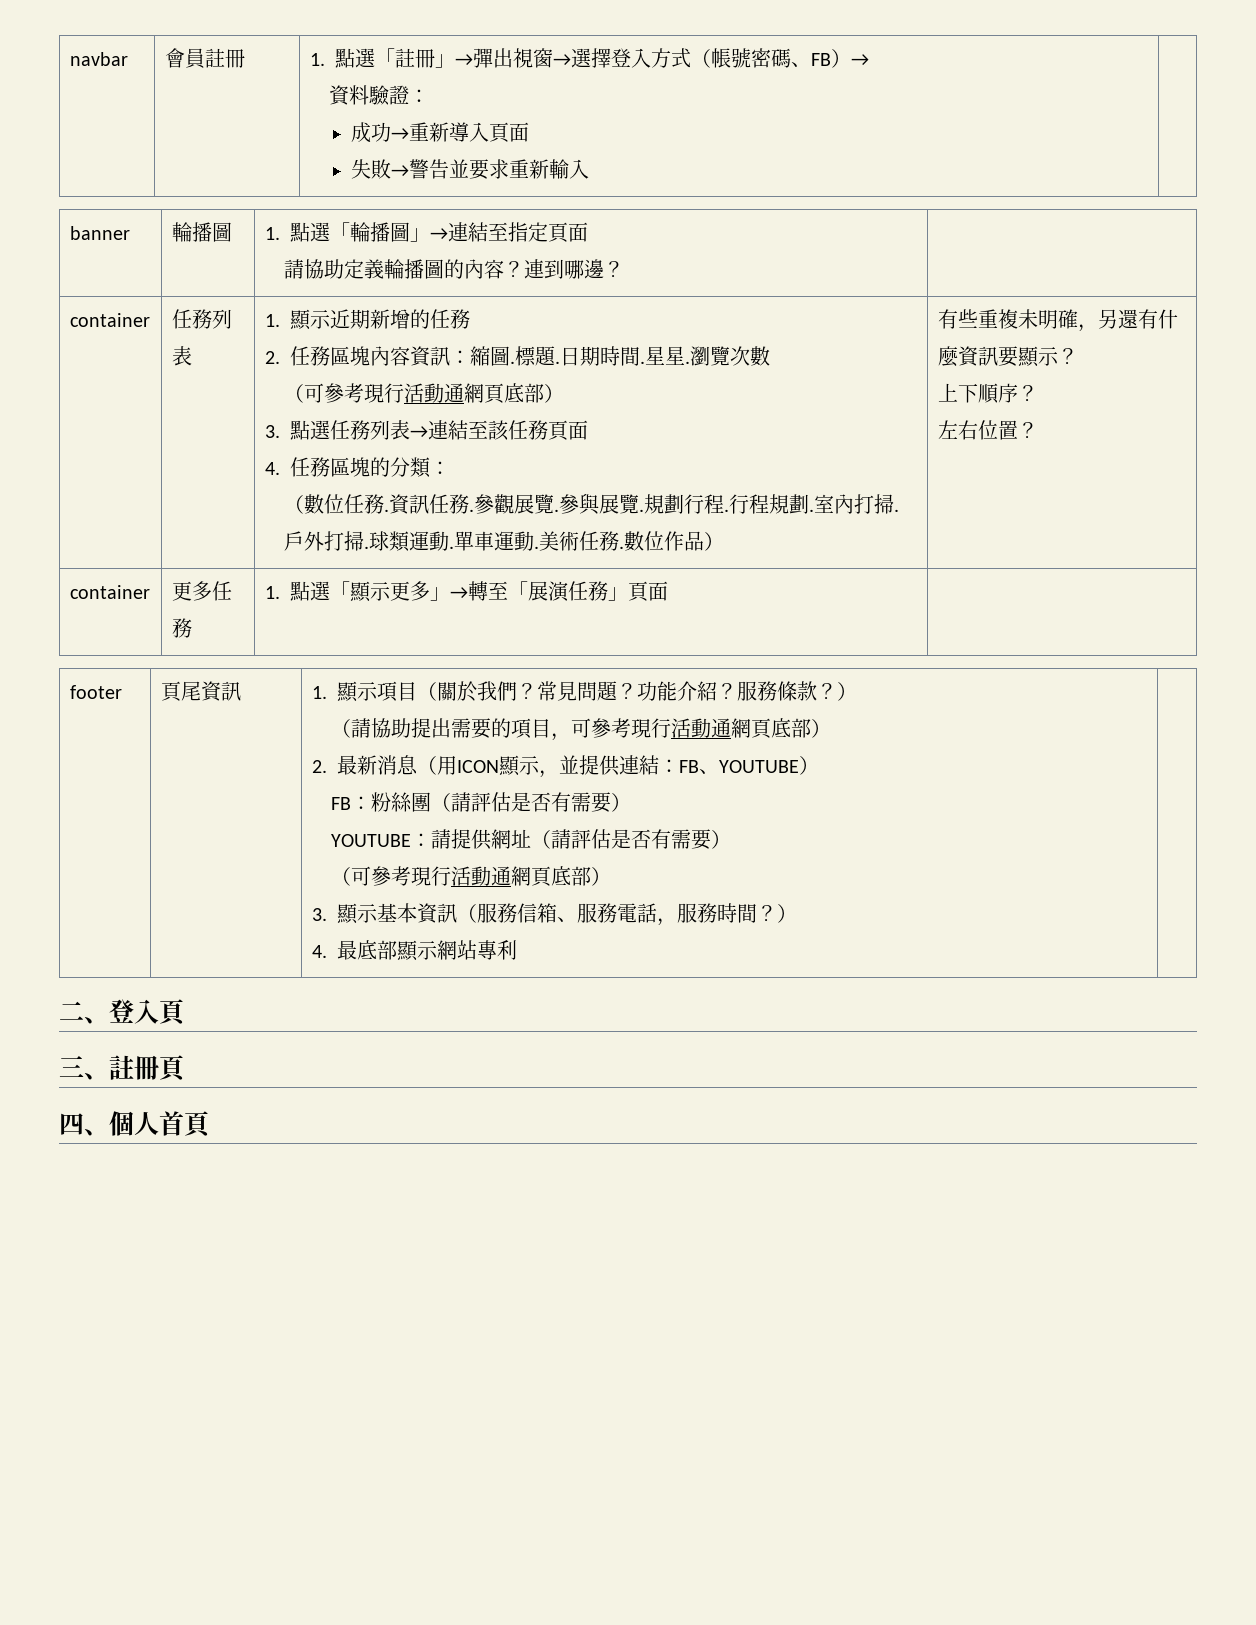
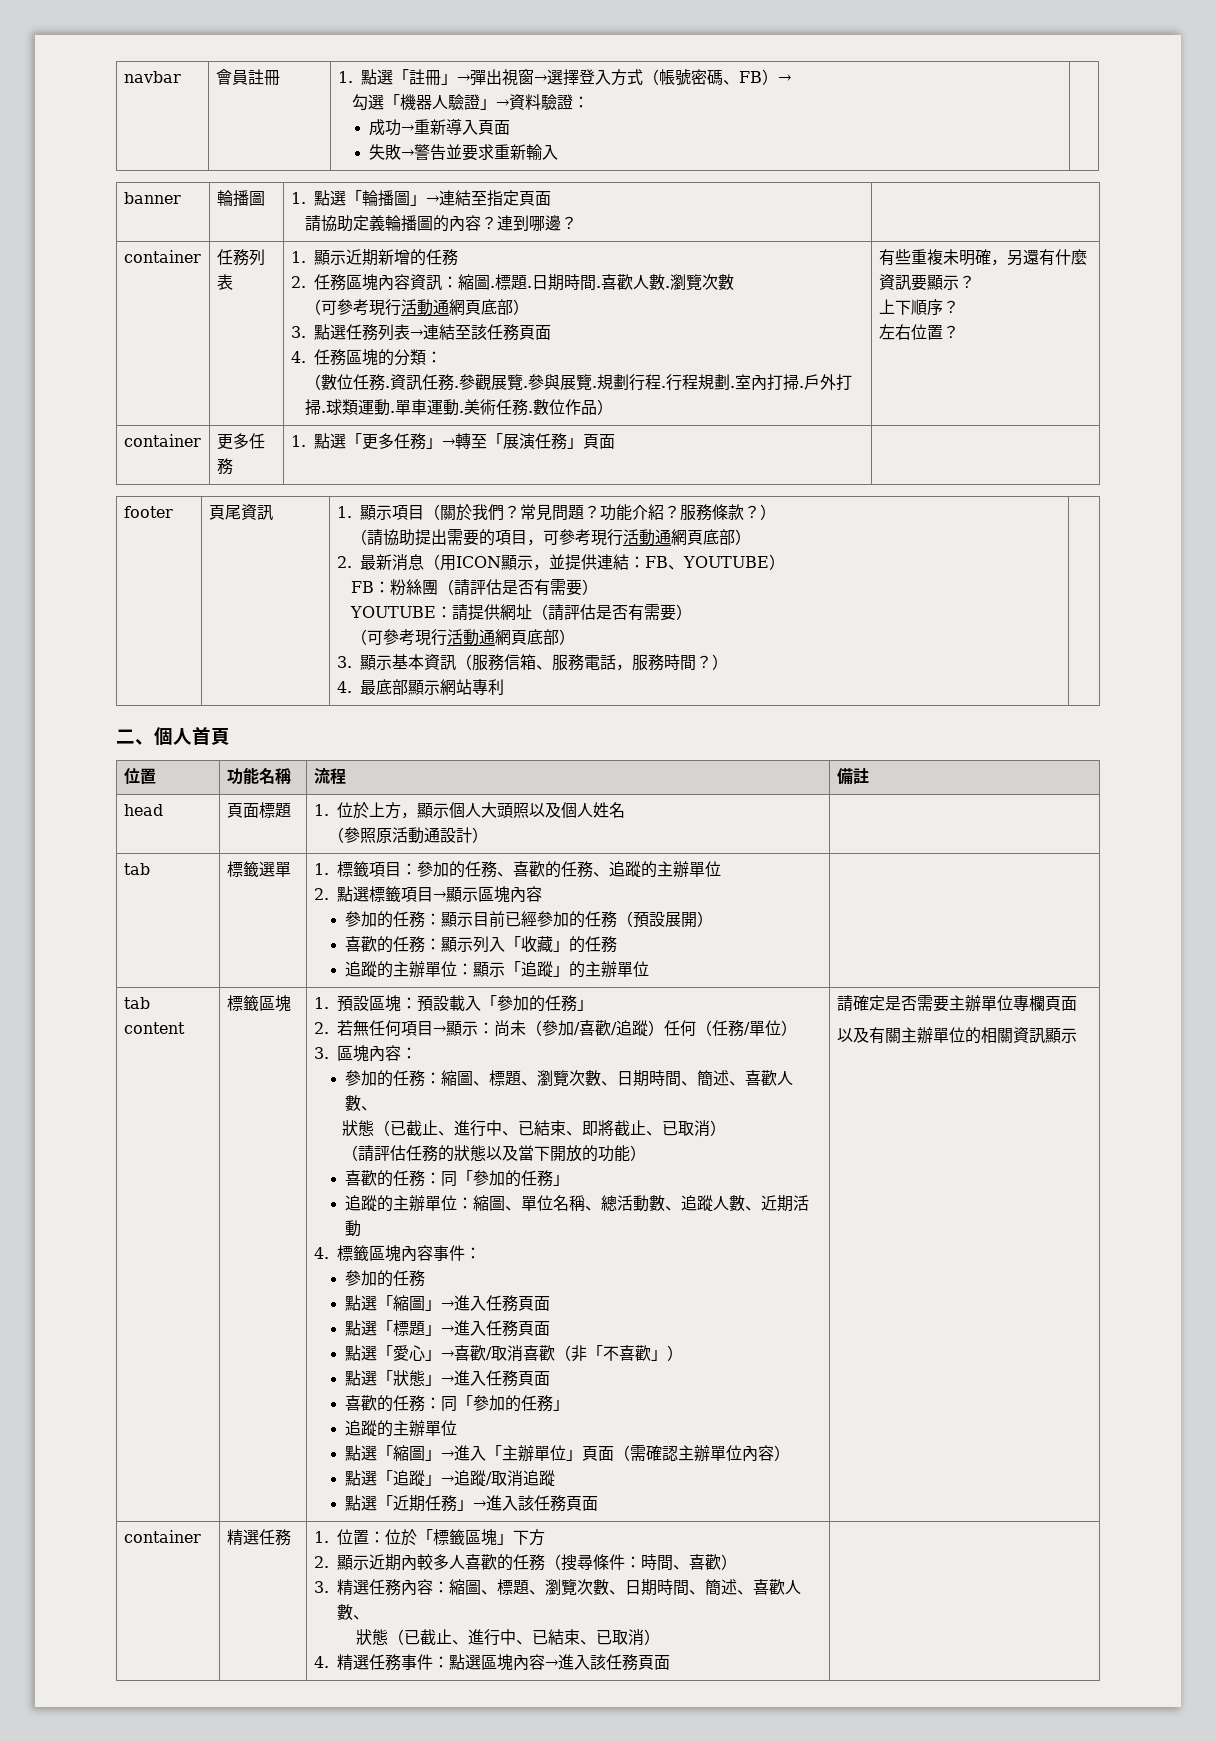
  navbar | 會員註冊 | 1.點選「註冊」→彈出視窗→選擇登入方式（帳號密碼、FB）→
- 資料驗證：
+ 勾選「機器人驗證」→資料驗證：
- 星星.
+ 喜歡人數.
- container | 更多任務 | 1.點選「顯示更多」→轉至「展演任務」頁面 |
+ container | 更多任務 | 1.點選「更多任務」→轉至「展演任務」頁面 |
- 二、登入頁
- 三、註冊頁
- 四、個人首頁
+ 二、個人首頁
+ 位置 | 功能名稱 | 流程 | 備註
+ head | 頁面標題 | 1.位於上方，顯示個人大頭照以及個人姓名
+ （參照原活動通設計） |
+ tab | 標籤選單 | 1.標籤項目：參加的任務、喜歡的任務、追蹤的主辦單位
+ 2.點選標籤項目→顯示區塊內容
+ 參加的任務：顯示目前已經參加的任務（預設展開）
+ 喜歡的任務：顯示列入「收藏」的任務
+ 追蹤的主辦單位：顯示「追蹤」的主辦單位 |
+ tab content | 標籤區塊 | 1.預設區塊：預設載入「參加的任務」
+ 2.若無任何項目→顯示：尚未（參加/喜歡/追蹤）任何（任務/單位）
+ 3.區塊內容：
+ 參加的任務：縮圖、標題、瀏覽次數、日期時間、簡述、喜歡人數、
+ 狀態（已截止、進行中、已結束、即將截止、已取消）
+ （請評估任務的狀態以及當下開放的功能）
+ 喜歡的任務：同「參加的任務」
+ 追蹤的主辦單位：縮圖、單位名稱、總活動數、追蹤人數、近期活動
+ 4.標籤區塊內容事件：
+ 參加的任務
+ 點選「縮圖」→進入任務頁面
+ 點選「標題」→進入任務頁面
+ 點選「愛心」→喜歡/取消喜歡（非「不喜歡」）
+ 點選「狀態」→進入任務頁面
+ 喜歡的任務：同「參加的任務」
+ 追蹤的主辦單位
+ 點選「縮圖」→進入「主辦單位」頁面（需確認主辦單位內容）
+ 點選「追蹤」→追蹤/取消追蹤
+ 點選「近期任務」→進入該任務頁面 | 請確定是否需要主辦單位專欄頁面
+ 以及有關主辦單位的相關資訊顯示
+ container | 精選任務 | 1.位置：位於「標籤區塊」下方
+ 2.顯示近期內較多人喜歡的任務（搜尋條件：時間、喜歡）
+ 3.精選任務內容：縮圖、標題、瀏覽次數、日期時間、簡述、喜歡人數、
+ 狀態（已截止、進行中、已結束、已取消）
+ 4.精選任務事件：點選區塊內容→進入該任務頁面

